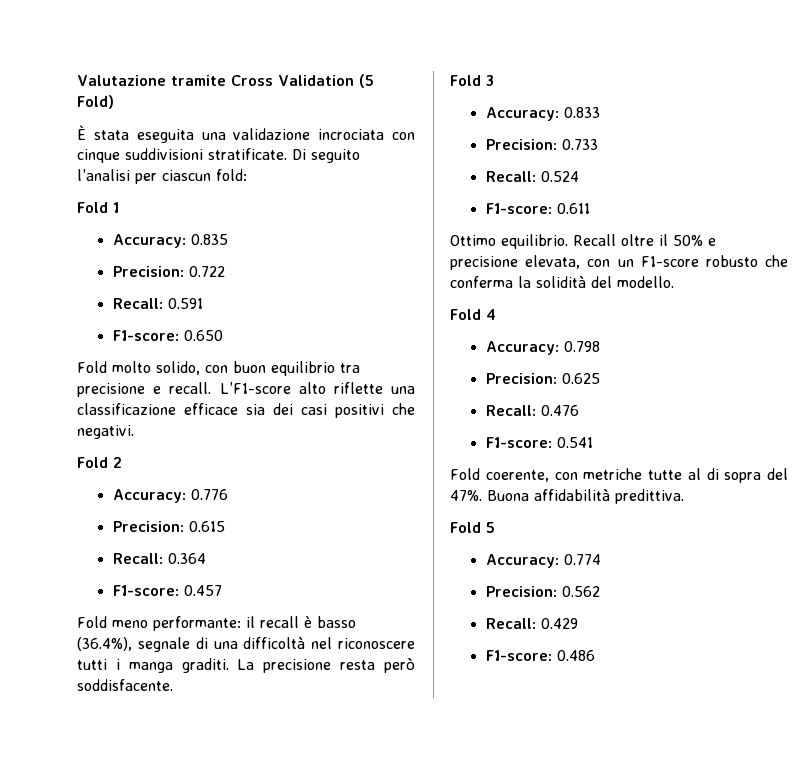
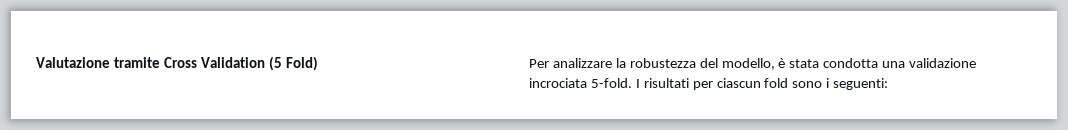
- È stata eseguita una validazione incrociata con cinque suddivisioni stratificate. Di seguito l’analisi per ciascun fold:
- Fold 1
- Accuracy: 0.835
- Precision: 0.722
- Recall: 0.591
- F1-score: 0.650
- Fold molto solido, con buon equilibrio tra precisione e recall. L’F1-score alto riflette una classificazione efficace sia dei casi positivi che negativi.
- Fold 2
- Accuracy: 0.776
- Precision: 0.615
- Recall: 0.364
- F1-score: 0.457
- Fold meno performante: il recall è basso (36.4%), segnale di una difficoltà nel riconoscere tutti i manga graditi. La precisione resta però soddisfacente.
- Fold 3
- Accuracy: 0.833
- Precision: 0.733
- Recall: 0.524
- F1-score: 0.611
- Ottimo equilibrio. Recall oltre il 50% e precisione elevata, con un F1-score robusto che conferma la solidità del modello.
- Fold 4
- Accuracy: 0.798
- Precision: 0.625
- Recall: 0.476
- F1-score: 0.541
- Fold coerente, con metriche tutte al di sopra del 47%. Buona affidabilità predittiva.
- Fold 5
- Accuracy: 0.774
- Precision: 0.562
- Recall: 0.429
- F1-score: 0.486
+ Per analizzare la robustezza del modello, è stata condotta una validazione incrociata 5-fold. I risultati per ciascun fold sono i seguenti:

